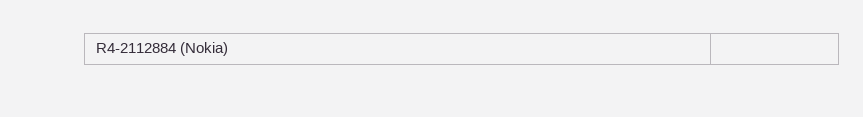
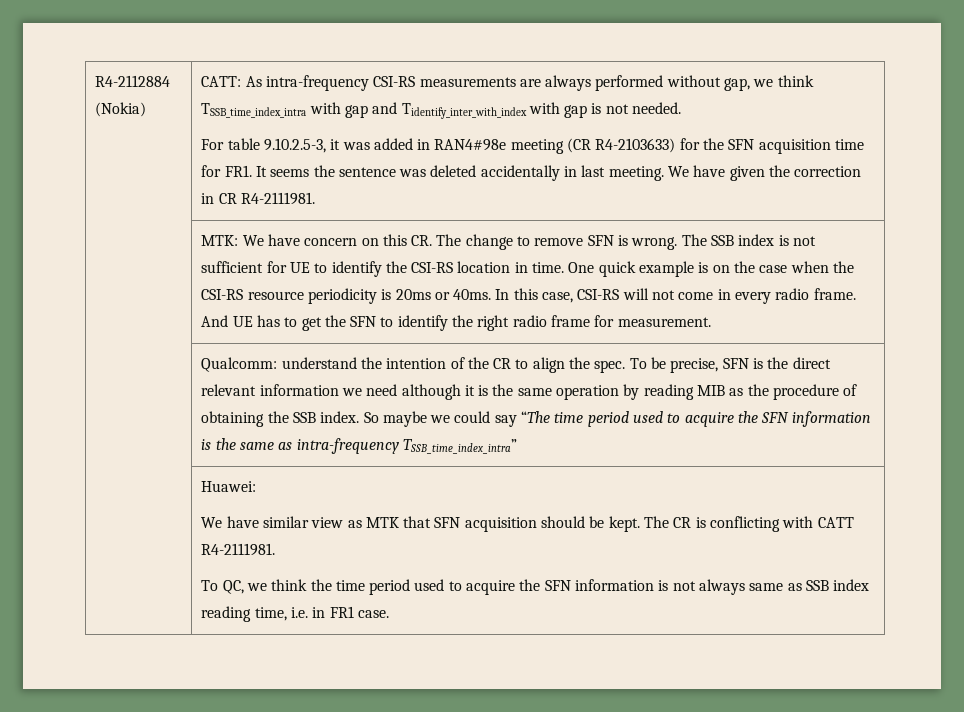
+ CATT: As intra-frequency CSI-RS measurements are always performed without gap, we think TSSB_time_index_intra with gap and Tidentify_inter_with_index with gap is not needed.
+ For table 9.10.2.5-3, it was added in RAN4#98e meeting (CR R4-2103633) for the SFN acquisition time for FR1. It seems the sentence was deleted accidentally in last meeting. We have given the correction in CR R4-2111981.
+ | MTK: We have concern on this CR. The change to remove SFN is wrong. The SSB index is not sufficient for UE to identify the CSI-RS location in time. One quick example is on the case when the CSI-RS resource periodicity is 20ms or 40ms. In this case, CSI-RS will not come in every radio frame. And UE has to get the SFN to identify the right radio frame for measurement.
+ | Qualcomm: understand the intention of the CR to align the spec. To be precise, SFN is the direct relevant information we need although it is the same operation by reading MIB as the procedure of obtaining the SSB index. So maybe we could say “The time period used to acquire the SFN information is the same as intra-frequency TSSB_time_index_intra”
+ | Huawei:
+ We have similar view as MTK that SFN acquisition should be kept. The CR is conflicting with CATT R4-2111981.
+ To QC, we think the time period used to acquire the SFN information is not always same as SSB index reading time, i.e. in FR1 case.

